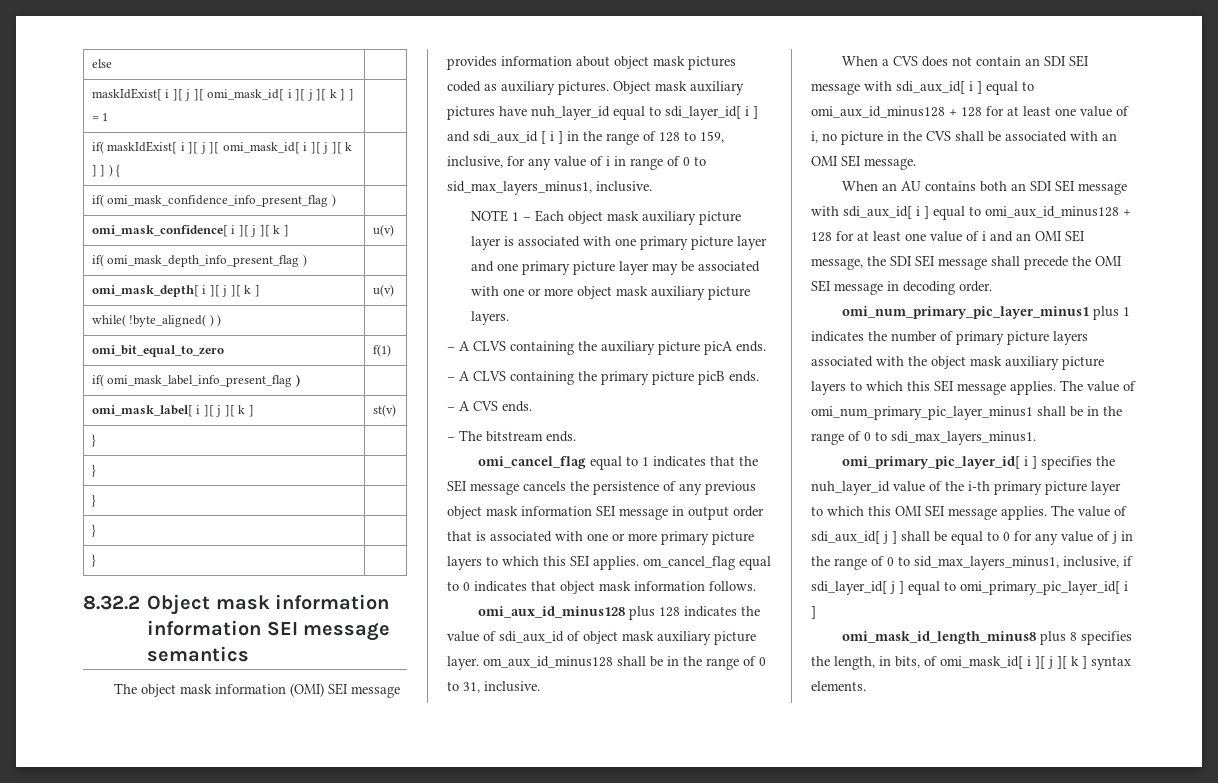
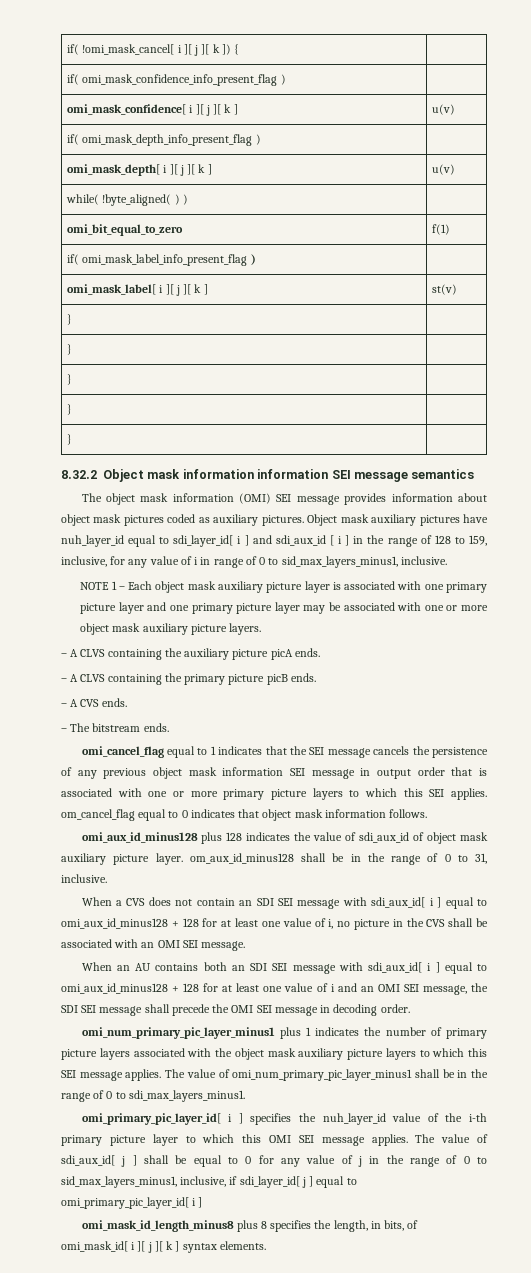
- else |
- maskIdExist[ i ][ j ][ omi_mask_id[ i ][ j ][ k ] ] = 1 |
- if( maskIdExist[ i ][ j ][ omi_mask_id[ i ][ j ][ k ] ] ) { |
+ if( !omi_mask_cancel[ i ][ j ][ k ]) { |

